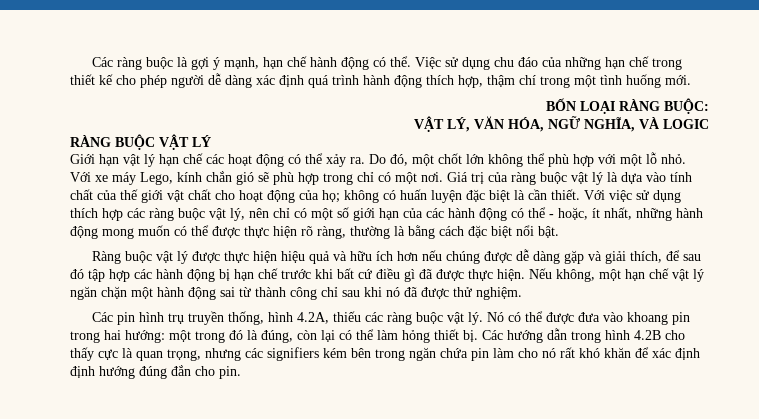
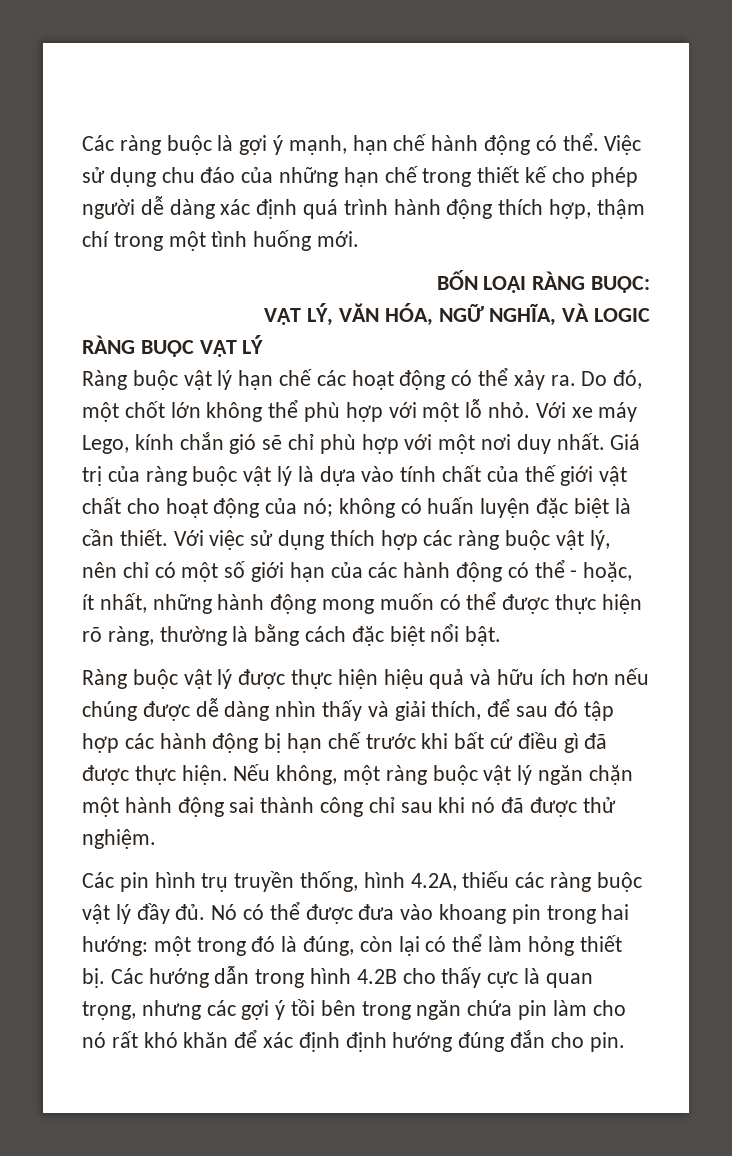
- Giới hạn vật lý hạn chế các hoạt động có thể xảy ra.
+ Ràng buộc vật lý hạn chế các hoạt động có thể xảy ra.
- Với xe máy Lego, kính chắn gió sẽ phù hợp trong chỉ có một nơi.
+ Với xe máy Lego, kính chắn gió sẽ chỉ phù hợp với một nơi duy nhất.
- Giá trị của ràng buộc vật lý là dựa vào tính chất của thế giới vật chất cho hoạt động của họ; không có huấn luyện đặc biệt là cần thiết.
+ Giá trị của ràng buộc vật lý là dựa vào tính chất của thế giới vật chất cho hoạt động của nó; không có huấn luyện đặc biệt là cần thiết.
- Ràng buộc vật lý được thực hiện hiệu quả và hữu ích hơn nếu chúng được dễ dàng gặp và giải thích, để sau đó tập hợp các hành động bị hạn chế trước khi bất cứ điều gì đã được thực hiện.
+ Ràng buộc vật lý được thực hiện hiệu quả và hữu ích hơn nếu chúng được dễ dàng nhìn thấy và giải thích, để sau đó tập hợp các hành động bị hạn chế trước khi bất cứ điều gì đã được thực hiện.
- Nếu không, một hạn chế vật lý ngăn chặn một hành động sai từ thành công chỉ sau khi nó đã được thử nghiệm.
+ Nếu không, một ràng buộc vật lý ngăn chặn một hành động sai thành công chỉ sau khi nó đã được thử nghiệm.
- Các pin hình trụ truyền thống, hình 4.2A, thiếu các ràng buộc vật lý.
+ Các pin hình trụ truyền thống, hình 4.2A, thiếu các ràng buộc vật lý đầy đủ.
- Các hướng dẫn trong hình 4.2B cho thấy cực là quan trọng, nhưng các signifiers kém bên trong ngăn chứa pin làm cho nó rất khó khăn để xác định định hướng đúng đắn cho pin.
+ Các hướng dẫn trong hình 4.2B cho thấy cực là quan trọng, nhưng các gợi ý tồi bên trong ngăn chứa pin làm cho nó rất khó khăn để xác định định hướng đúng đắn cho pin.

